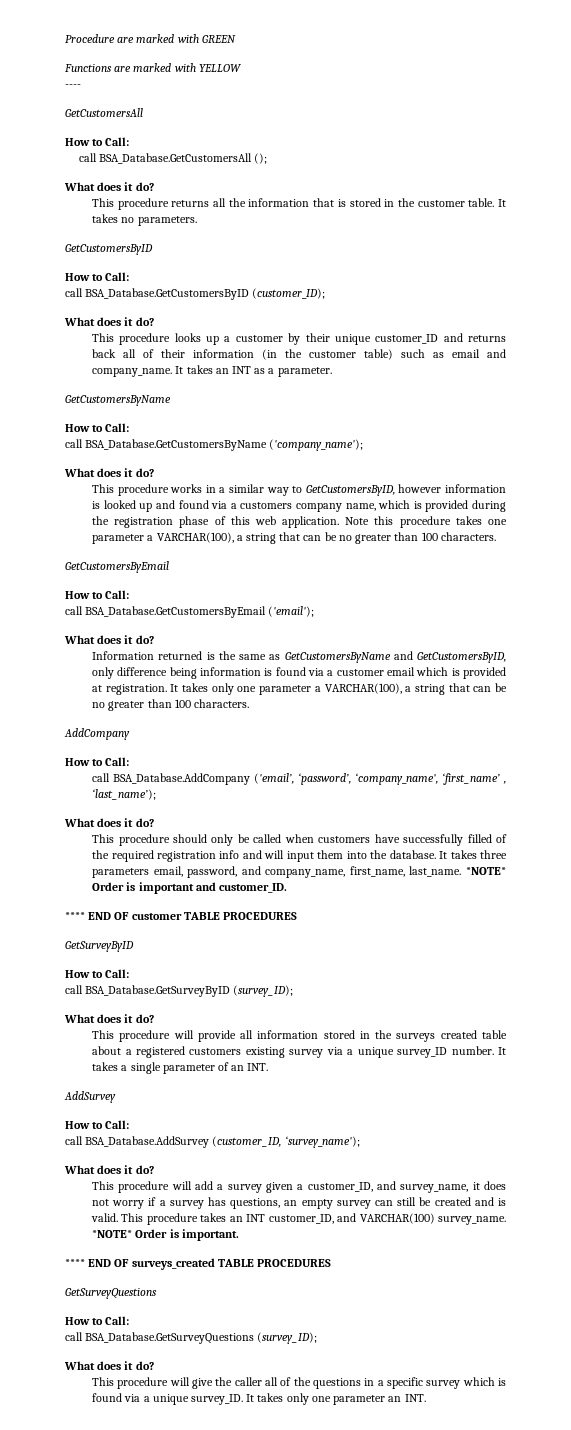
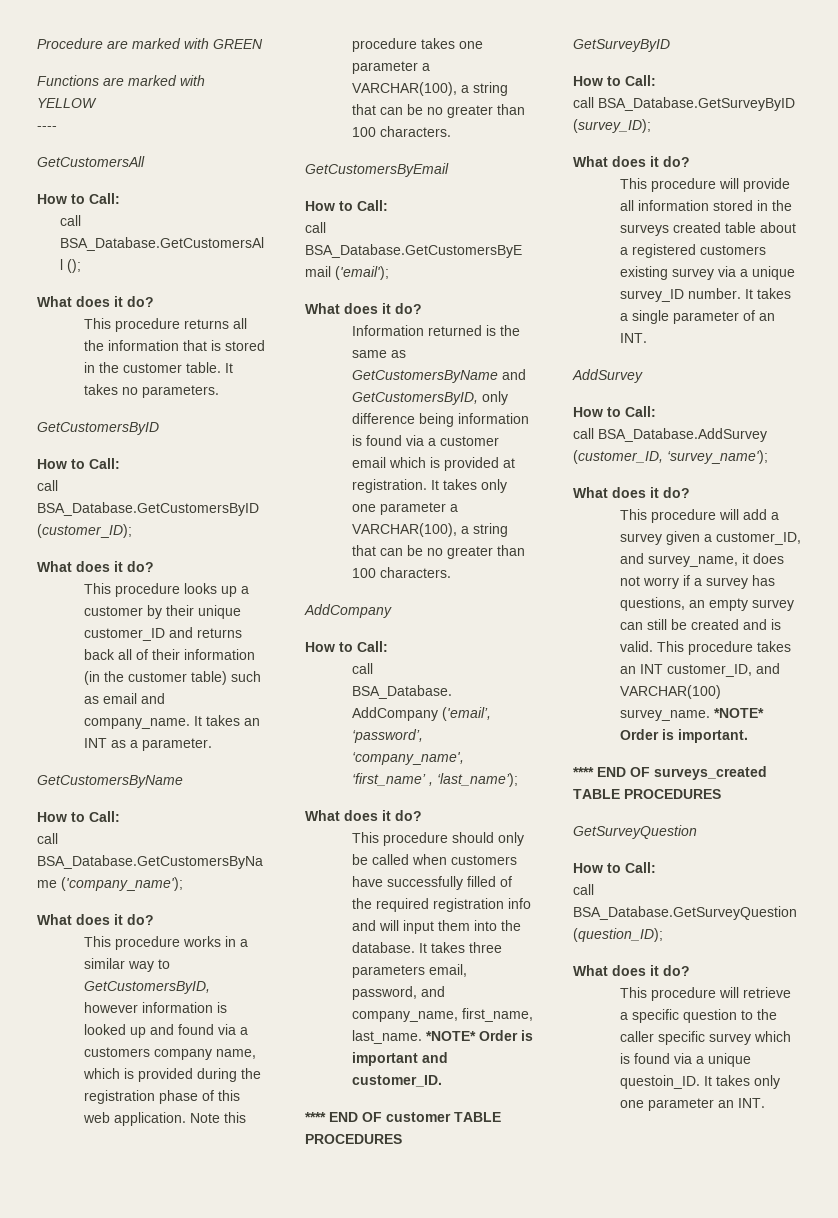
- GetSurveyQuestions
+ GetSurveyQuestion
  How to Call:
- call BSA_Database.GetSurveyQuestions (survey_ID);
+ call BSA_Database.GetSurveyQuestion (question_ID);
  What does it do?
- This procedure will give the caller all of the questions in a specific survey which is found via a unique survey_ID.
+ This procedure will retrieve a specific question to the caller specific survey which is found via a unique questoin_ID.

